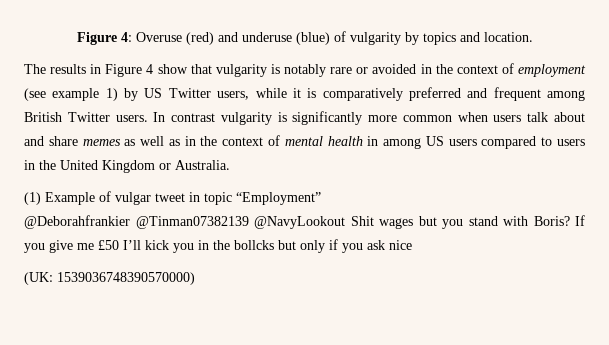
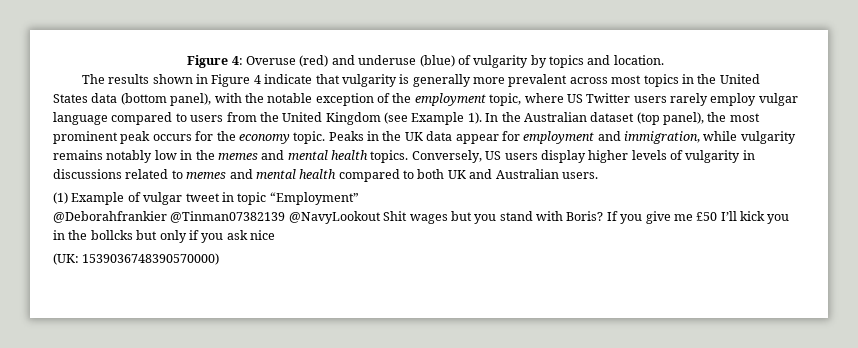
- The results in Figure 4 show that vulgarity is notably rare or avoided in the context of employment (see example 1) by US Twitter users, while it is comparatively preferred and frequent among British Twitter users. In contrast vulgarity is significantly more common when users talk about and share memes as well as in the context of mental health in among US users compared to users in the United Kingdom or Australia.
+ The results shown in Figure 4 indicate that vulgarity is generally more prevalent across most topics in the United States data (bottom panel), with the notable exception of the employment topic, where US Twitter users rarely employ vulgar language compared to users from the United Kingdom (see Example 1). In the Australian dataset (top panel), the most prominent peak occurs for the economy topic. Peaks in the UK data appear for employment and immigration, while vulgarity remains notably low in the memes and mental health topics. Conversely, US users display higher levels of vulgarity in discussions related to memes and mental health compared to both UK and Australian users.

